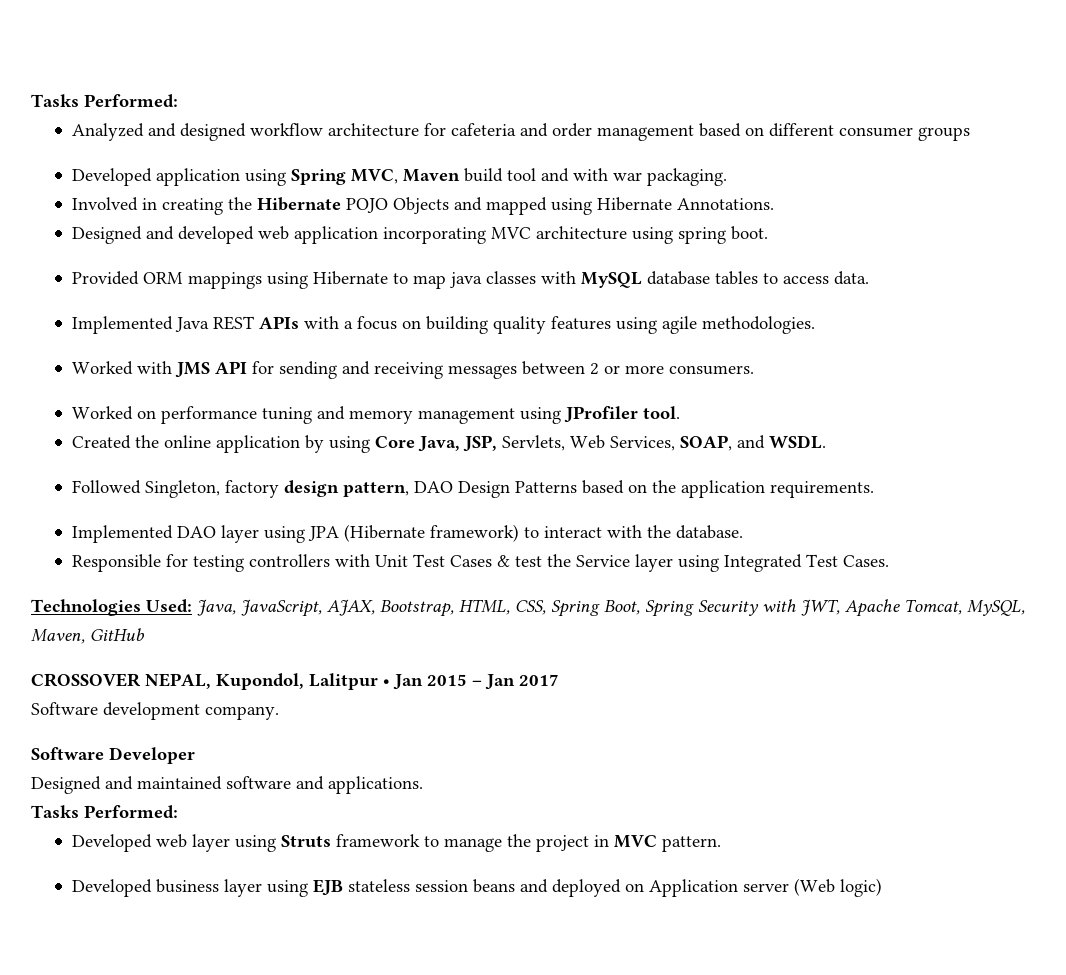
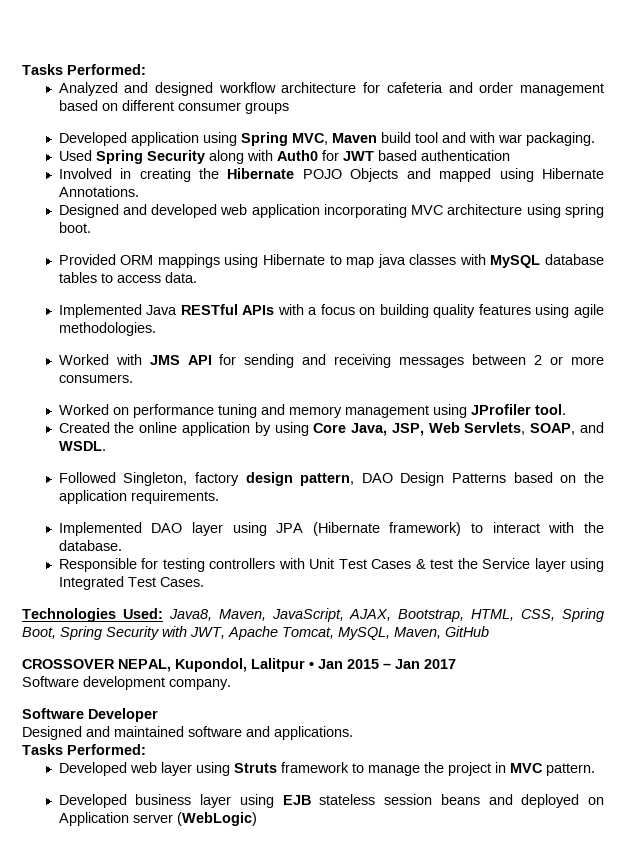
+ Used Spring Security along with Auth0 for JWT based authentication
- Implemented Java REST APIs with a focus on building quality features using agile methodologies.
+ Implemented Java RESTful APIs with a focus on building quality features using agile methodologies.
- Created the online application by using Core Java, JSP, Servlets, Web Services, SOAP, and WSDL.
+ Created the online application by using Core Java, JSP, Web Servlets, SOAP, and WSDL.
- Technologies Used: Java, JavaScript, AJAX, Bootstrap, HTML, CSS, Spring Boot, Spring Security with JWT, Apache Tomcat, MySQL, Maven, GitHub
+ Technologies Used: Java8, Maven, JavaScript, AJAX, Bootstrap, HTML, CSS, Spring Boot, Spring Security with JWT, Apache Tomcat, MySQL, Maven, GitHub
- Developed business layer using EJB stateless session beans and deployed on Application server (Web logic)
+ Developed business layer using EJB stateless session beans and deployed on Application server (WebLogic)

